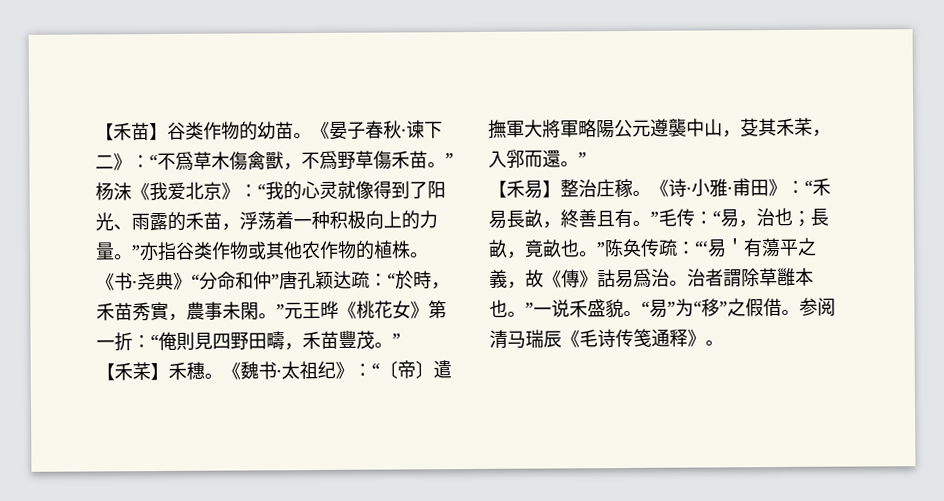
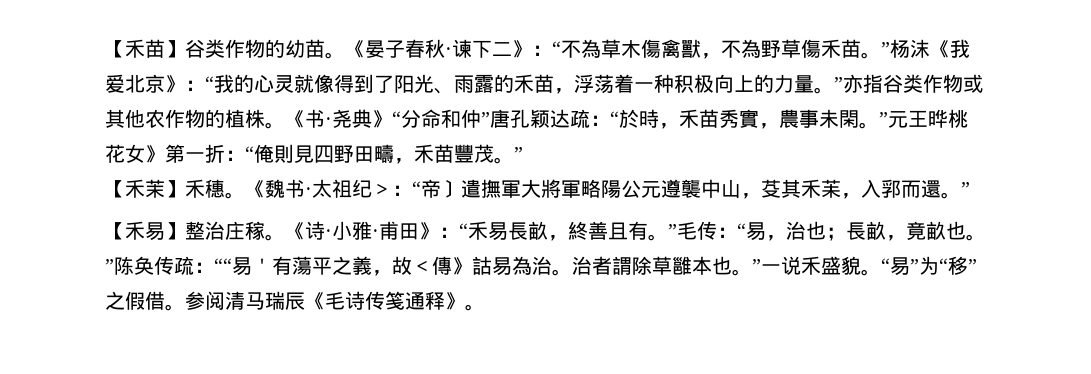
- 《晏子春秋·谏下二》：“不爲草木傷禽獸，不爲野草傷禾苗。”杨沫《我爱北京》：“我的心灵就像得到了阳光、雨露的禾苗，浮荡着一种积极向上的力量。”亦指谷类作物或其他农作物的植株。
+ 《晏子春秋·谏下二》：“不為草木傷禽獸，不為野草傷禾苗。”杨沫《我爱北京》：“我的心灵就像得到了阳光、雨露的禾苗，浮荡着一种积极向上的力量。”亦指谷类作物或其他农作物的植株。
- 《书·尧典》“分命和仲”唐孔颖达疏：“於時，禾苗秀實，農事未閑。”元王晔《桃花女》第一折：“俺則見四野田疇，禾苗豐茂。”
+ 《书·尧典》“分命和仲”唐孔颖达疏：“於時，禾苗秀實，農事未閑。”元王晔桃花女》第一折：“俺則見四野田疇，禾苗豐茂。”
- 【禾䒩】禾穗。
+ 【禾茉】禾穗。
- 《魏书·太祖纪》：“〔帝〕遣撫軍大將軍略陽公元遵襲中山，芟其禾䒩，入郛而還。”
+ 《魏书·太祖纪＞：“帝〕遣撫軍大將軍略陽公元遵襲中山，芟其禾苿，入郛而還。”
- 《诗·小雅·甫田》：“禾易長畝，終善且有。”毛传：“易，治也；長畝，竟畝也。”陈奂传疏：“‘易＇有蕩平之義，故《傳》詁易爲治。
+ 《诗·小雅·甫田》：“禾易長畝，終善且有。”毛传：“易，治也；長畝，竟畝也。”陈奂传疏：““易＇有蕩平之義，故＜傳》詁易為治。

